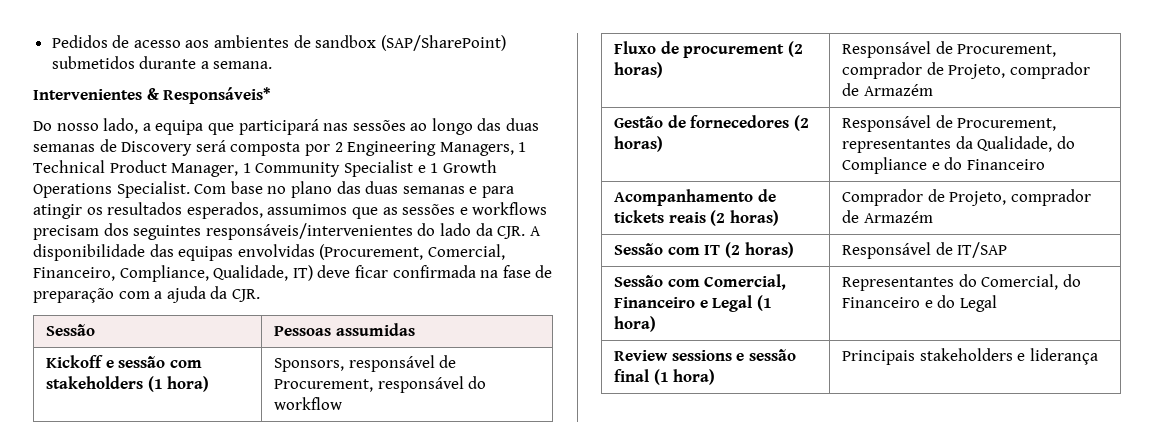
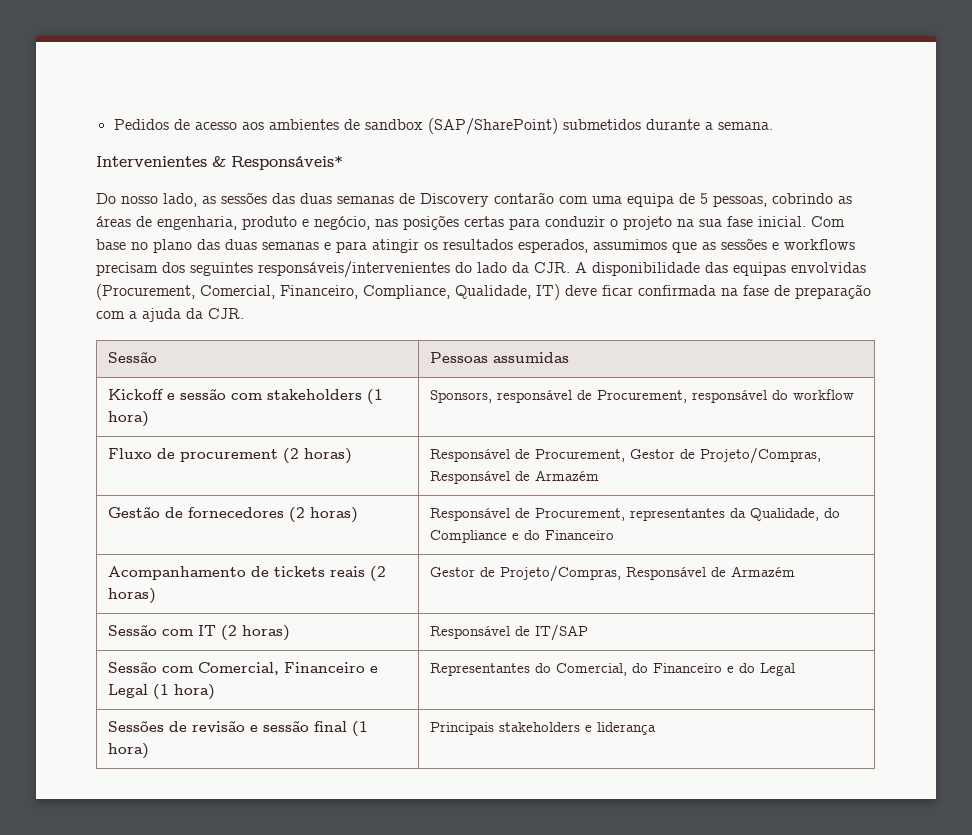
- Do nosso lado, a equipa que participará nas sessões ao longo das duas semanas de Discovery será composta por 2 Engineering Managers, 1 Technical Product Manager, 1 Community Specialist e 1 Growth Operations Specialist.
+ Do nosso lado, as sessões das duas semanas de Discovery contarão com uma equipa de 5 pessoas, cobrindo as áreas de engenharia, produto e negócio, nas posições certas para conduzir o projeto na sua fase inicial.
- Fluxo de procurement (2 horas) | Responsável de Procurement, comprador de Projeto, comprador de Armazém
+ Fluxo de procurement (2 horas) | Responsável de Procurement, Gestor de Projeto/Compras, Responsável de Armazém
- Acompanhamento de tickets reais (2 horas) | Comprador de Projeto, comprador de Armazém
+ Acompanhamento de tickets reais (2 horas) | Gestor de Projeto/Compras, Responsável de Armazém
- Review sessions e sessão final (1 hora) | Principais stakeholders e liderança
+ Sessões de revisão e sessão final (1 hora) | Principais stakeholders e liderança

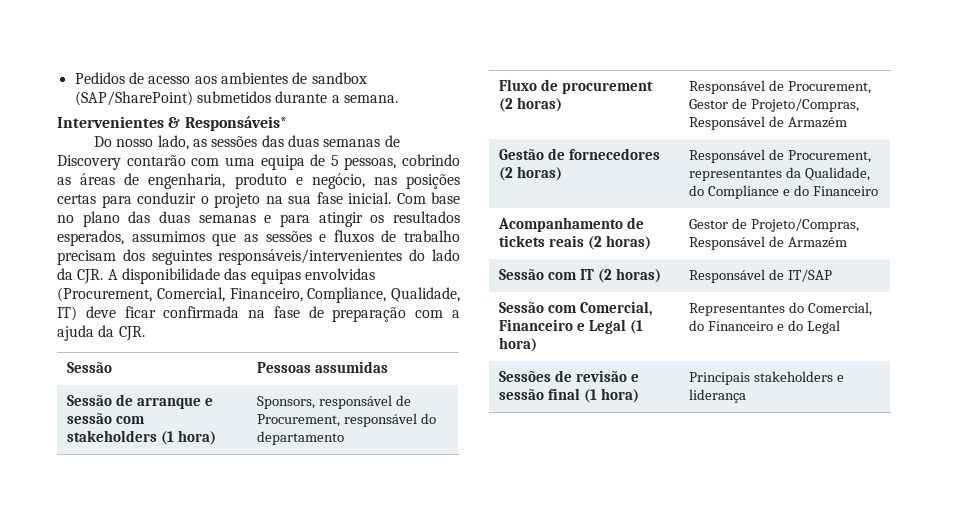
- Com base no plano das duas semanas e para atingir os resultados esperados, assumimos que as sessões e workflows precisam dos seguintes responsáveis/intervenientes do lado da CJR. A disponibilidade das equipas envolvidas (Procurement, Comercial, Financeiro, Compliance, Qualidade, IT) deve ficar confirmada na fase de preparação com a ajuda da CJR.
+ Com base no plano das duas semanas e para atingir os resultados esperados, assumimos que as sessões e fluxos de trabalho precisam dos seguintes responsáveis/intervenientes do lado da CJR. A disponibilidade das equipas envolvidas (Procurement, Comercial, Financeiro, Compliance, Qualidade, IT) deve ficar confirmada na fase de preparação com a ajuda da CJR.
- Kickoff e sessão com stakeholders (1 hora) | Sponsors, responsável de Procurement, responsável do workflow
+ Sessão de arranque e sessão com stakeholders (1 hora) | Sponsors, responsável de Procurement, responsável do departamento

